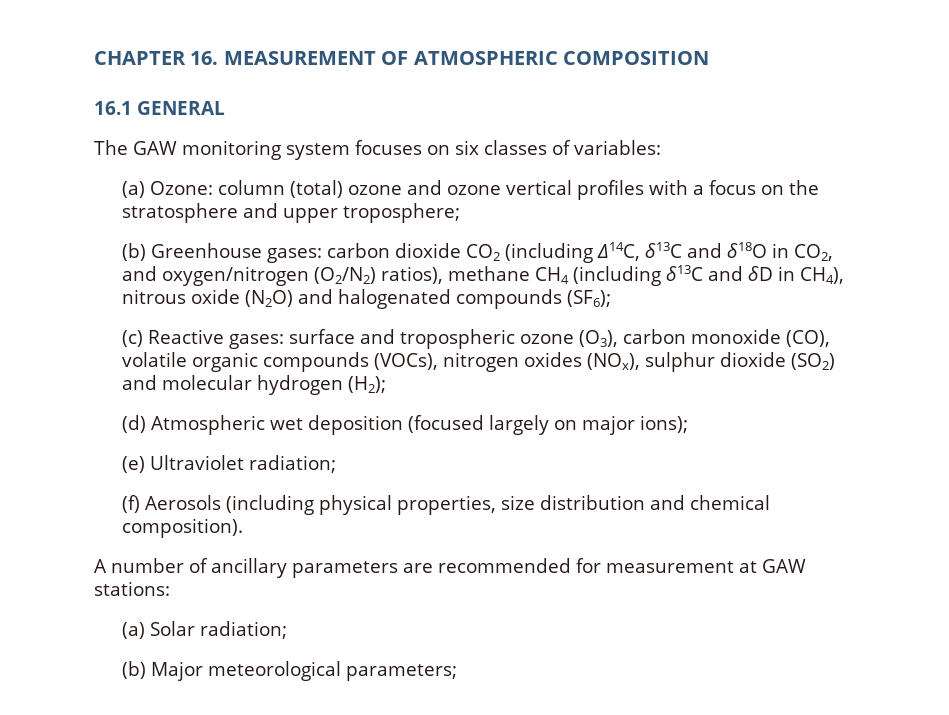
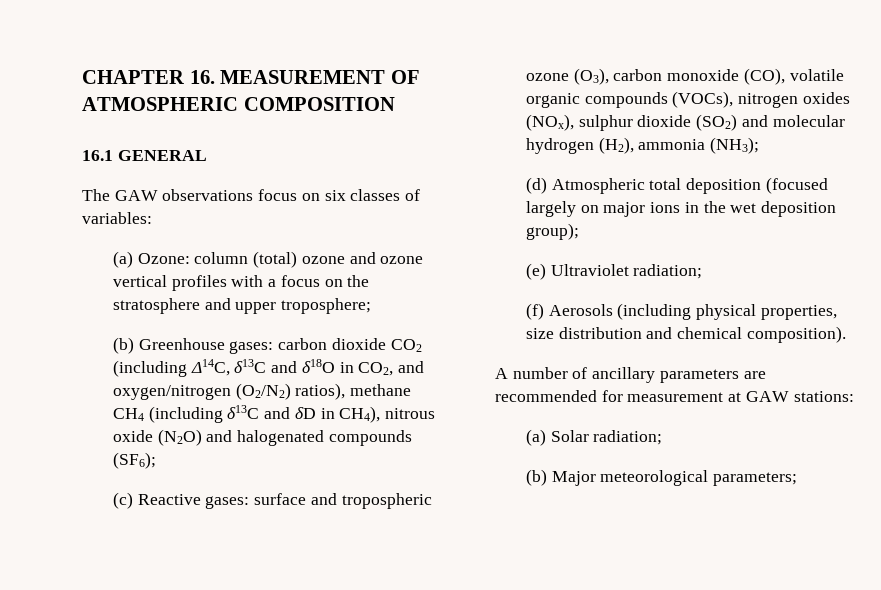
- The GAW monitoring system focuses on six classes of variables:
+ The GAW observations focus on six classes of variables:
- (c) Reactive gases: surface and tropospheric ozone (O3), carbon monoxide (CO), volatile organic compounds (VOCs), nitrogen oxides (NOx), sulphur dioxide (SO2) and molecular hydrogen (H2);
+ (c) Reactive gases: surface and tropospheric ozone (O3), carbon monoxide (CO), volatile organic compounds (VOCs), nitrogen oxides (NOx), sulphur dioxide (SO2) and molecular hydrogen (H2), ammonia (NH3);
- (d) Atmospheric wet deposition (focused largely on major ions);
+ (d) Atmospheric total deposition (focused largely on major ions in the wet deposition group);

